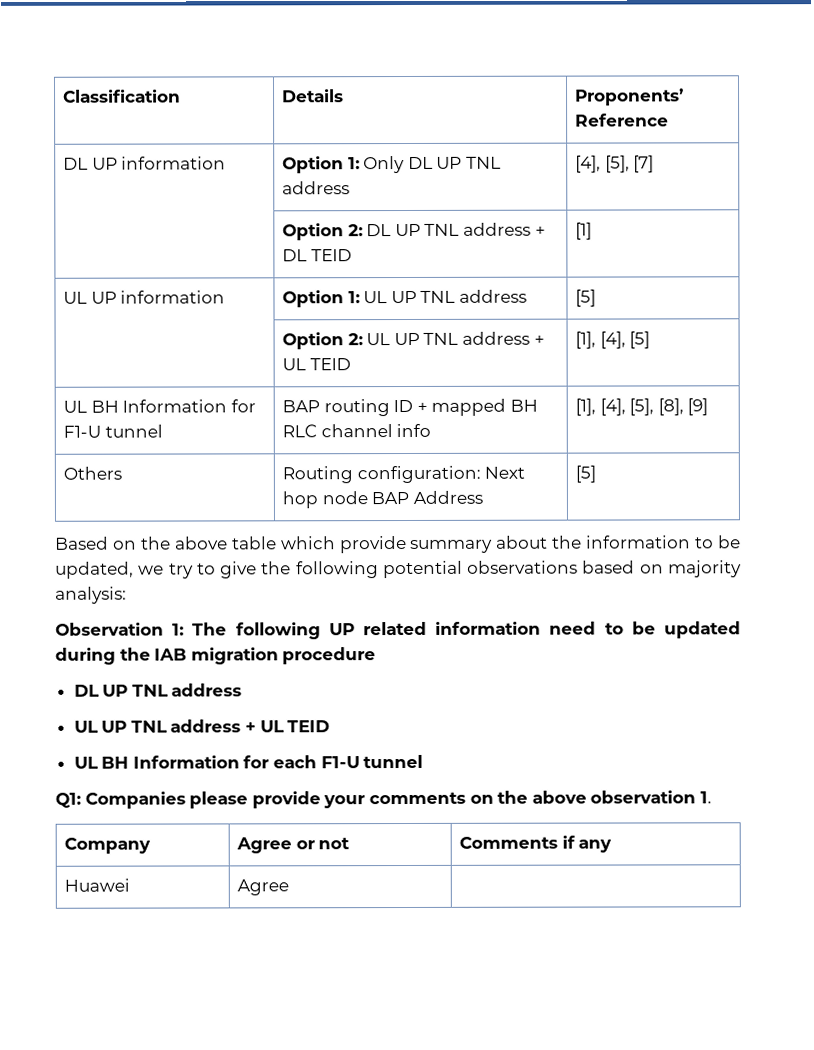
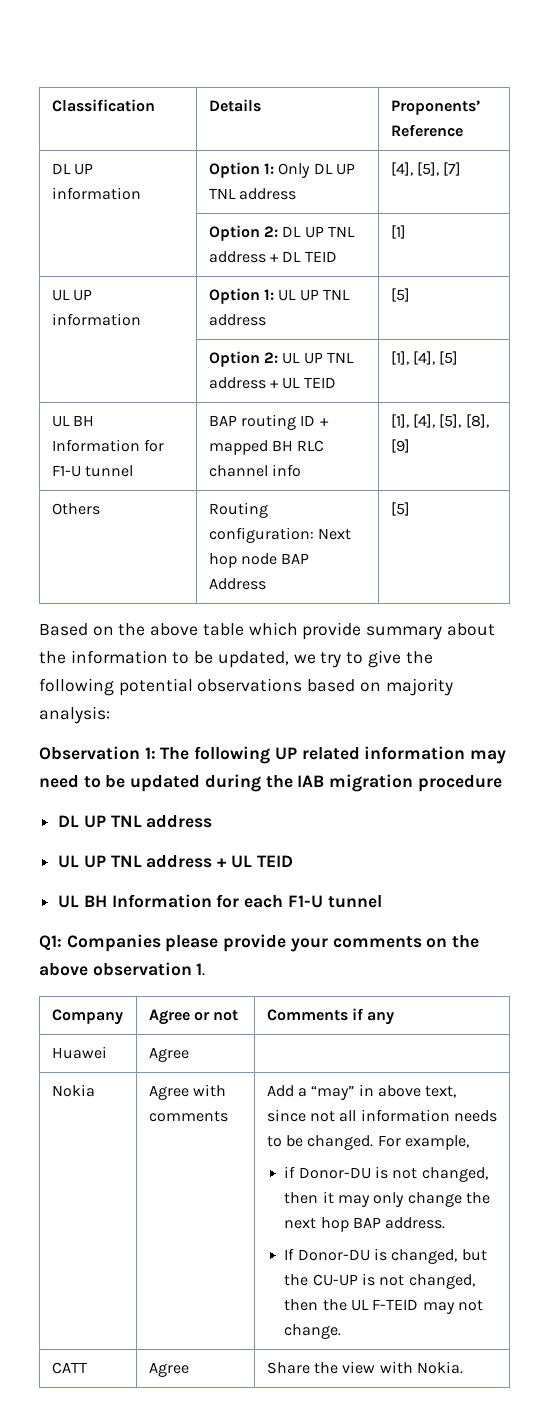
- Observation 1: The following UP related information need to be updated during the IAB migration procedure
+ Observation 1: The following UP related information may need to be updated during the IAB migration procedure
+ Nokia | Agree with comments | Add a “may” in above text, since not all information needs to be changed. For example,
+ if Donor-DU is not changed, then it may only change the next hop BAP address.
+ If Donor-DU is changed, but the CU-UP is not changed, then the UL F-TEID may not change.
+ CATT | Agree | Share the view with Nokia.

